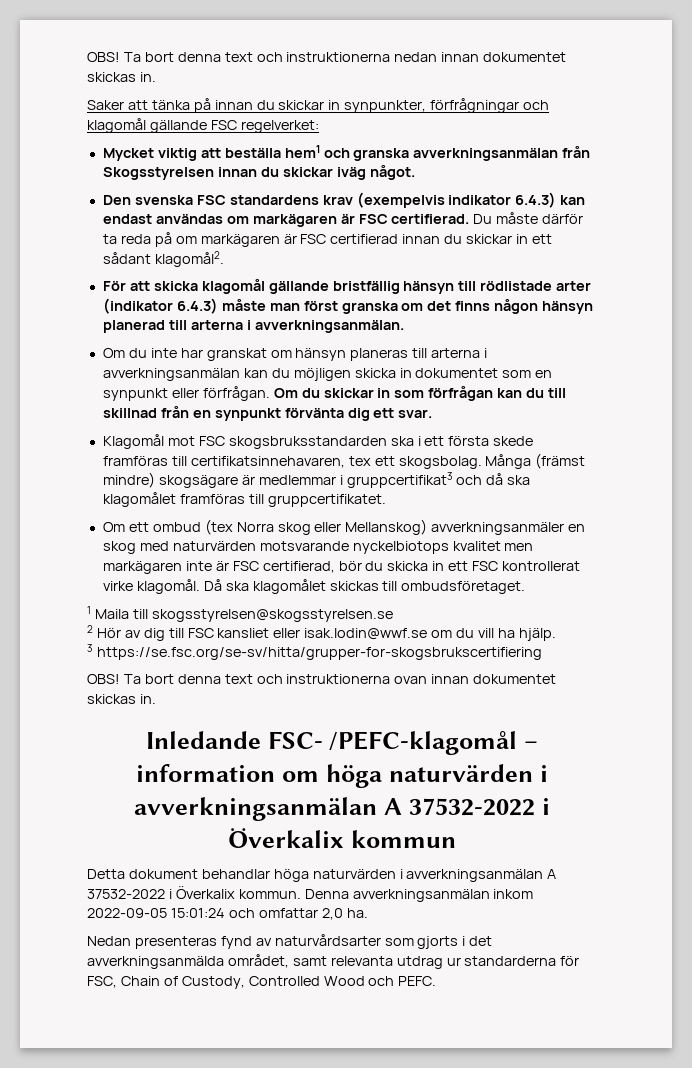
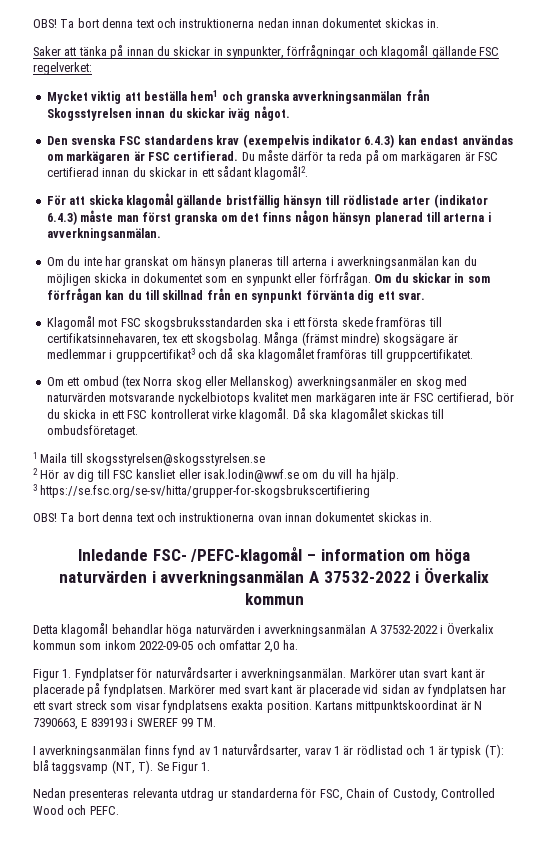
- Detta dokument behandlar höga naturvärden i avverkningsanmälan A 37532-2022 i Överkalix kommun. Denna avverkningsanmälan inkom 2022-09-05 15:01:24 och omfattar 2,0 ha.
+ Detta klagomål behandlar höga naturvärden i avverkningsanmälan A 37532-2022 i Överkalix kommun som inkom 2022-09-05 och omfattar 2,0 ha.
- Nedan presenteras fynd av naturvårdsarter som gjorts i det avverkningsanmälda området, samt relevanta utdrag ur standarderna för FSC, Chain of Custody, Controlled Wood och PEFC.
+ Figur 1. Fyndplatser för naturvårdsarter i avverkningsanmälan. Markörer utan svart kant är placerade på fyndplatsen. Markörer med svart kant är placerade vid sidan av fyndplatsen har ett svart streck som visar fyndplatsens exakta position. Kartans mittpunktskoordinat är N 7390663, E 839193 i SWEREF 99 TM.
+ I avverkningsanmälan finns fynd av 1 naturvårdsarter, varav 1 är rödlistad och 1 är typisk (T): blå taggsvamp (NT, T). Se Figur 1.
+ Nedan presenteras relevanta utdrag ur standarderna för FSC, Chain of Custody, Controlled Wood och PEFC.

